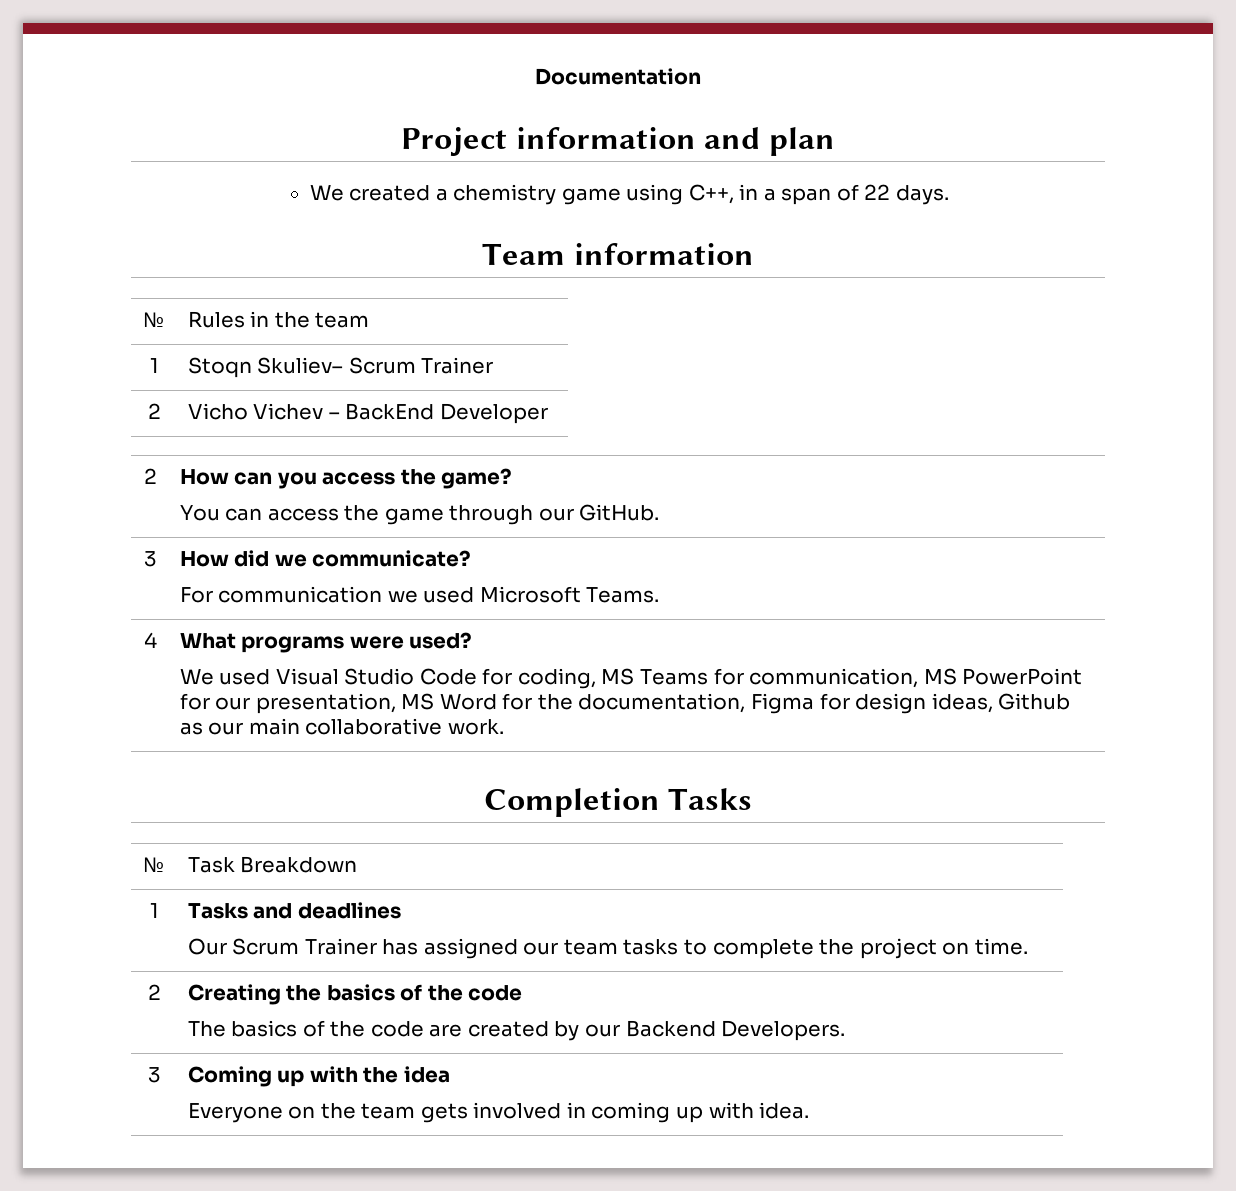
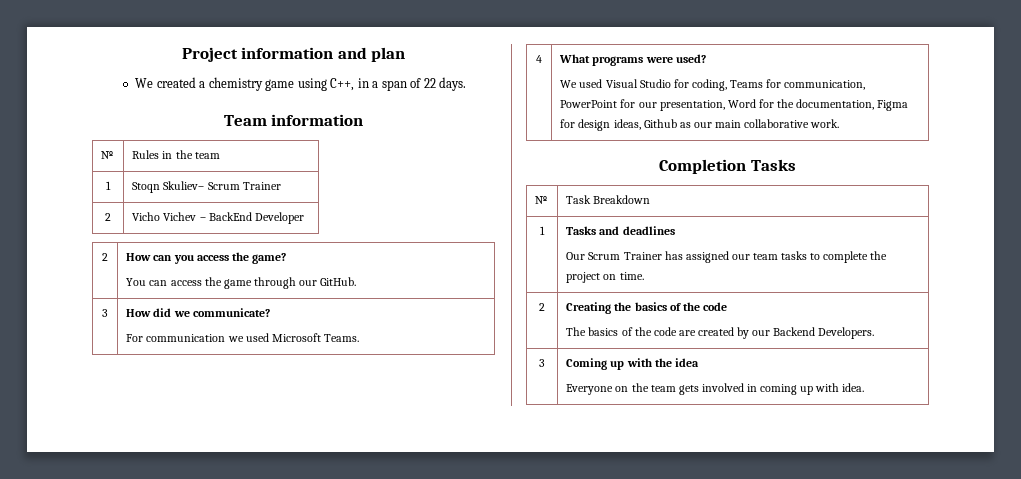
- Documentation
  4 | What programs were used?
- We used Visual Studio Code for coding, MS Teams for communication, MS PowerPoint for our presentation, MS Word for the documentation, Figma for design ideas, Github as our main collaborative work.
+ We used Visual Studio for coding, Teams for communication, PowerPoint for our presentation, Word for the documentation, Figma for design ideas, Github as our main collaborative work.

